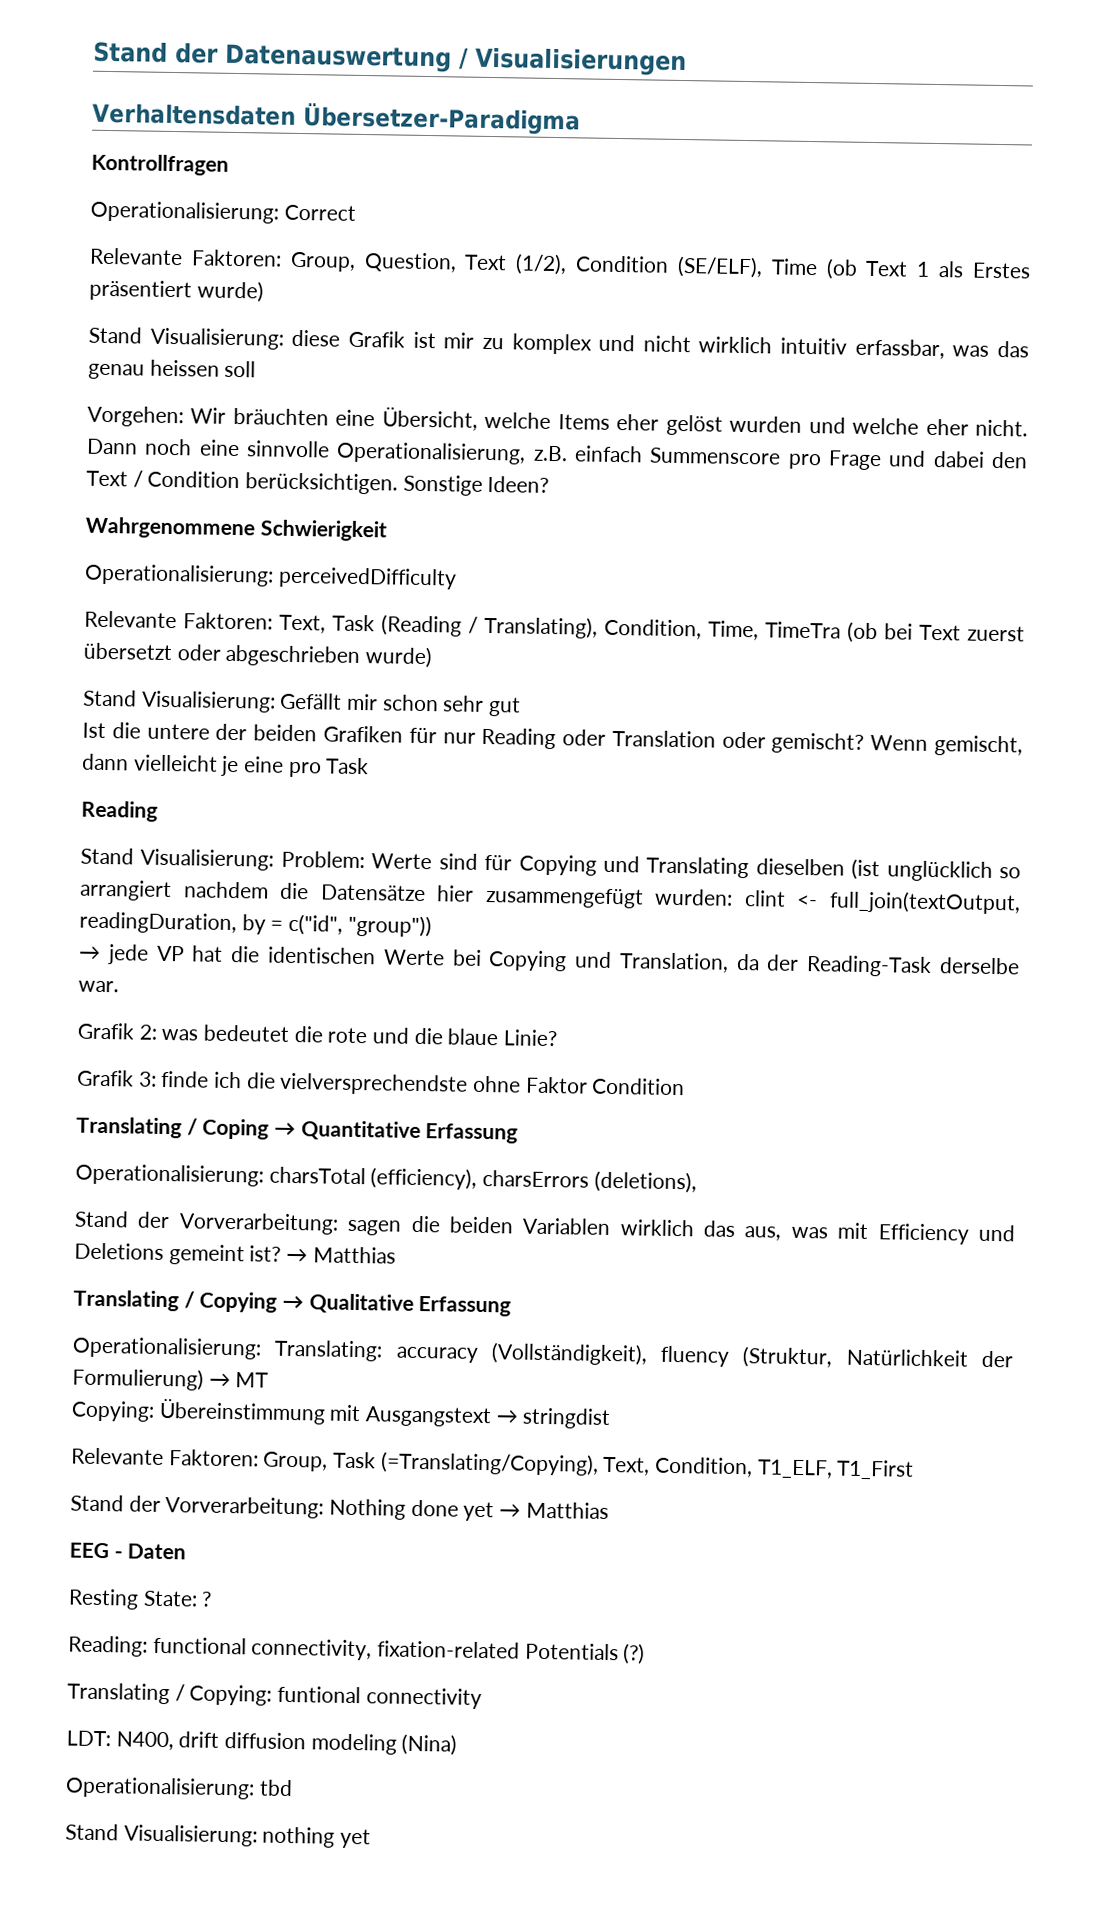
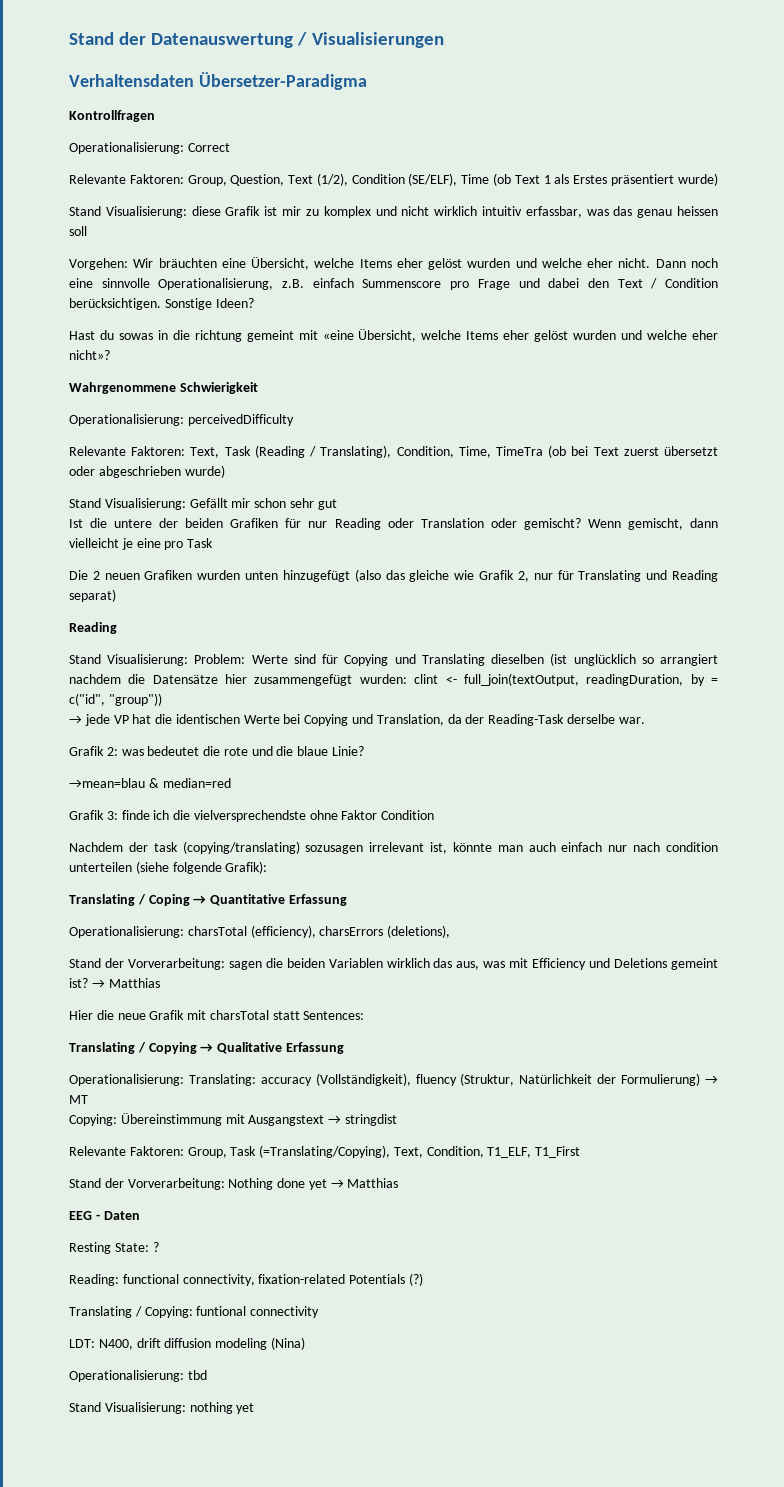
+ Hast du sowas in die richtung gemeint mit «eine Übersicht, welche Items eher gelöst wurden und welche eher nicht»?
+ Die 2 neuen Grafiken wurden unten hinzugefügt (also das gleiche wie Grafik 2, nur für Translating und Reading separat)
+ →mean=blau & median=red
+ Nachdem der task (copying/translating) sozusagen irrelevant ist, könnte man auch einfach nur nach condition unterteilen (siehe folgende Grafik):
+ Hier die neue Grafik mit charsTotal statt Sentences:

